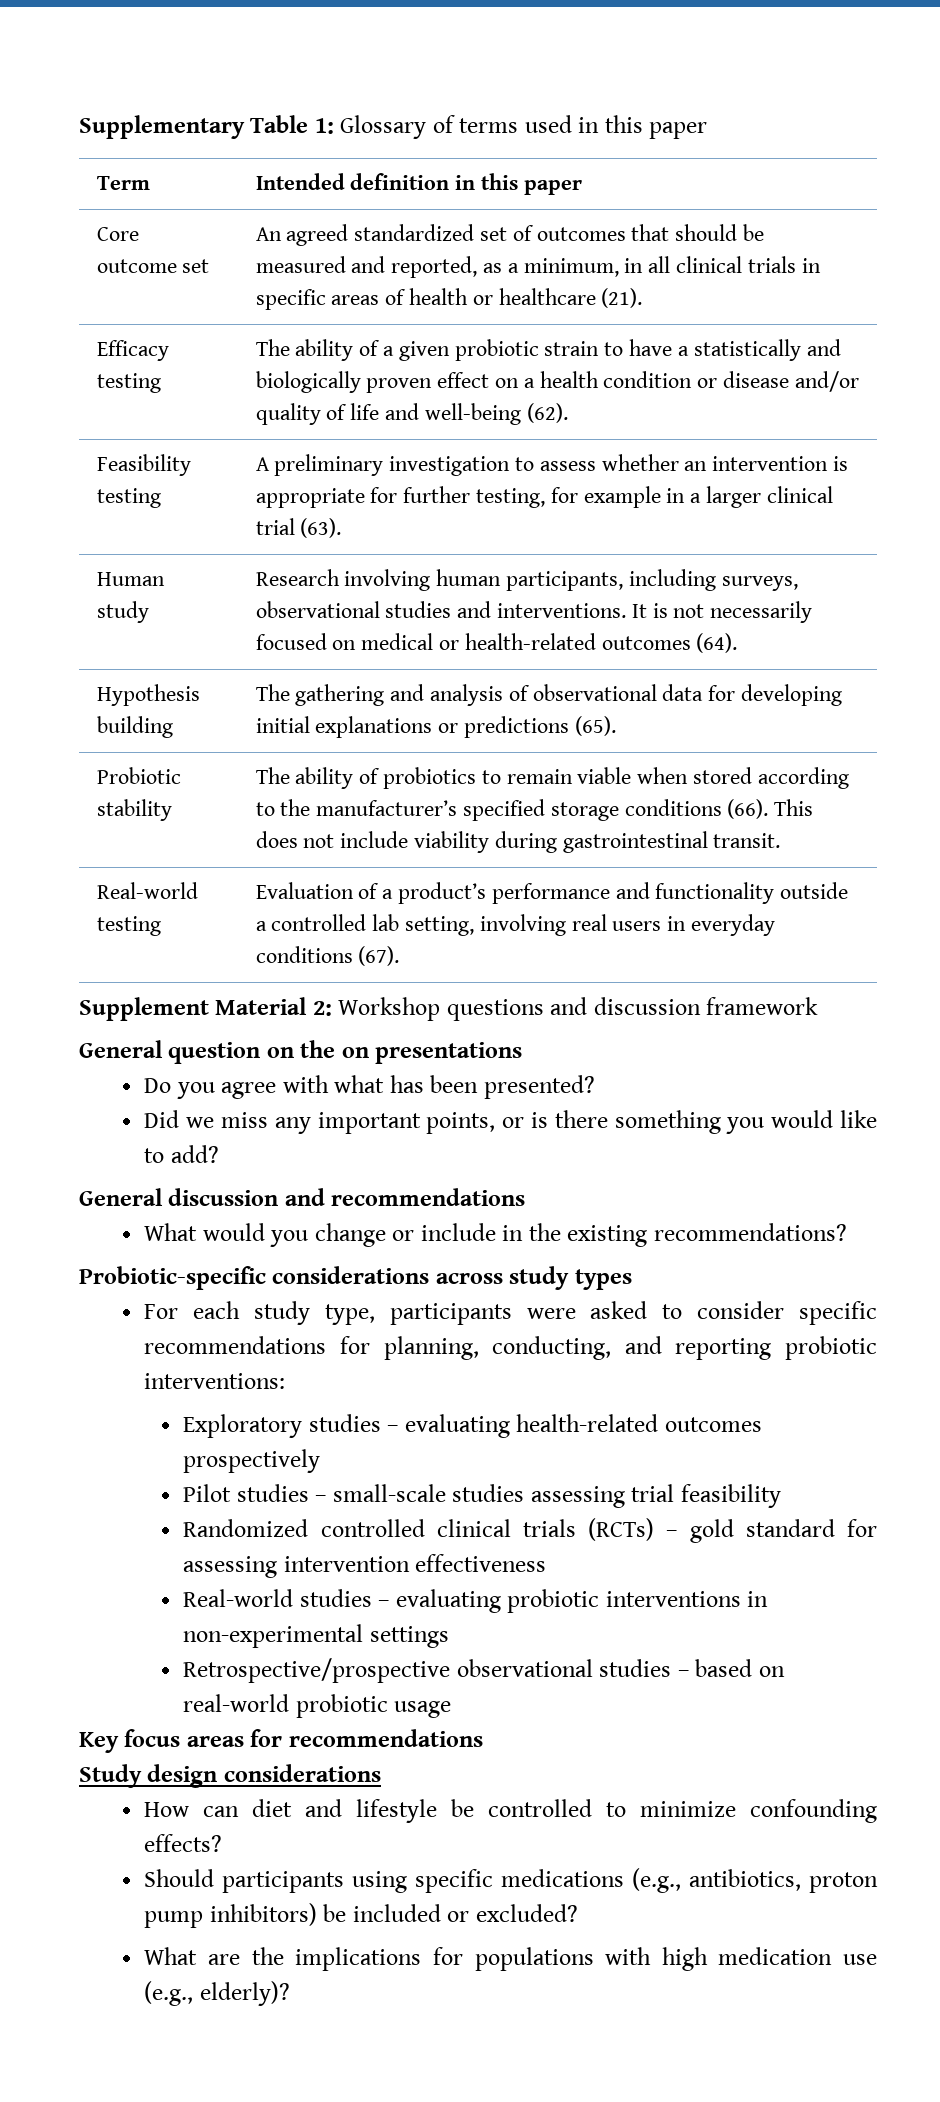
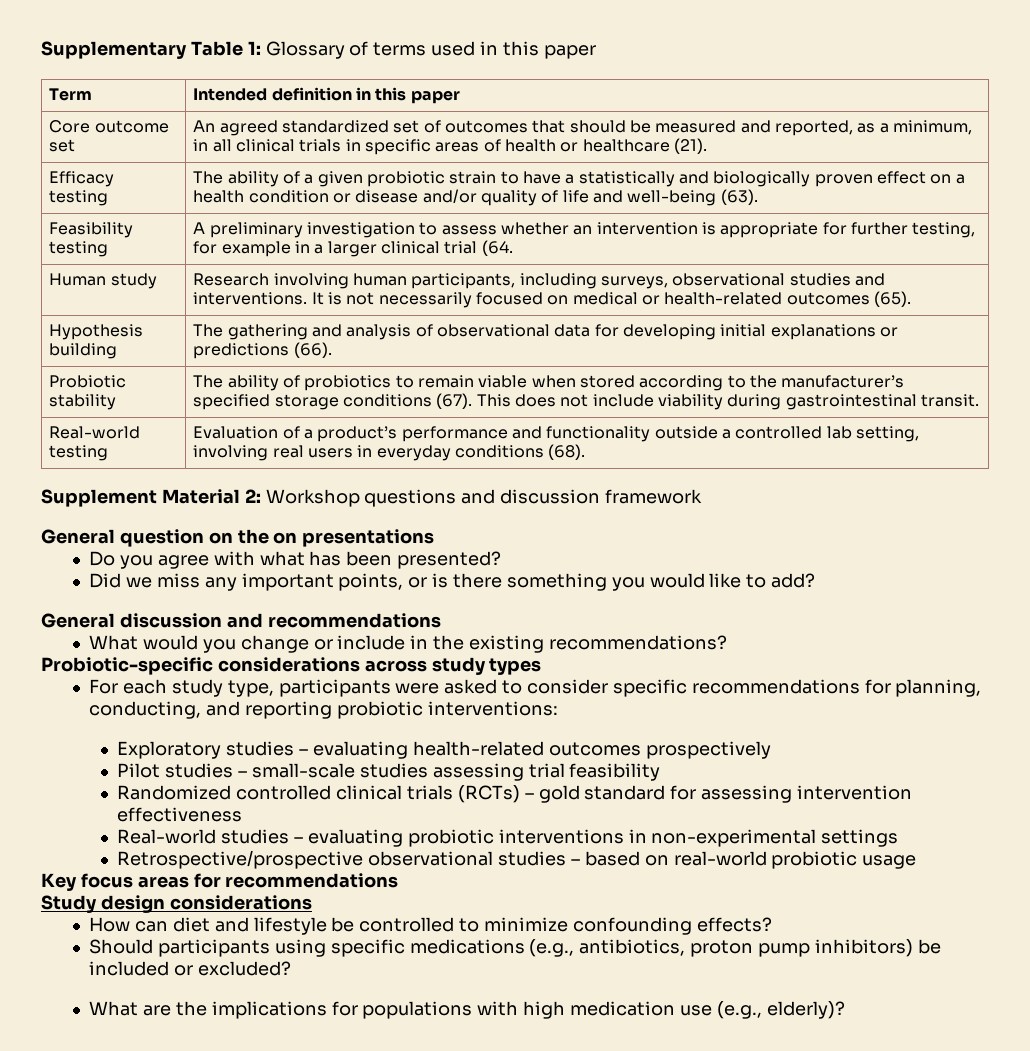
- Efficacy testing | The ability of a given probiotic strain to have a statistically and biologically proven effect on a health condition or disease and/or quality of life and well-being (62).
+ Efficacy testing | The ability of a given probiotic strain to have a statistically and biologically proven effect on a health condition or disease and/or quality of life and well-being (63).
- Feasibility testing | A preliminary investigation to assess whether an intervention is appropriate for further testing, for example in a larger clinical trial (63).
+ Feasibility testing | A preliminary investigation to assess whether an intervention is appropriate for further testing, for example in a larger clinical trial (64.
- Human study | Research involving human participants, including surveys, observational studies and interventions. It is not necessarily focused on medical or health-related outcomes (64).
+ Human study | Research involving human participants, including surveys, observational studies and interventions. It is not necessarily focused on medical or health-related outcomes (65).
- Hypothesis building | The gathering and analysis of observational data for developing initial explanations or predictions (65).
+ Hypothesis building | The gathering and analysis of observational data for developing initial explanations or predictions (66).
- Probiotic stability | The ability of probiotics to remain viable when stored according to the manufacturer’s specified storage conditions (66). This does not include viability during gastrointestinal transit.
+ Probiotic stability | The ability of probiotics to remain viable when stored according to the manufacturer’s specified storage conditions (67). This does not include viability during gastrointestinal transit.
- Real-world testing | Evaluation of a product’s performance and functionality outside a controlled lab setting, involving real users in everyday conditions (67).
+ Real-world testing | Evaluation of a product’s performance and functionality outside a controlled lab setting, involving real users in everyday conditions (68).

